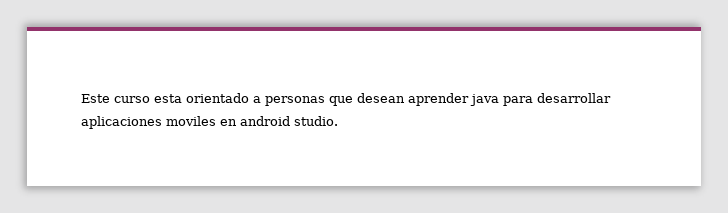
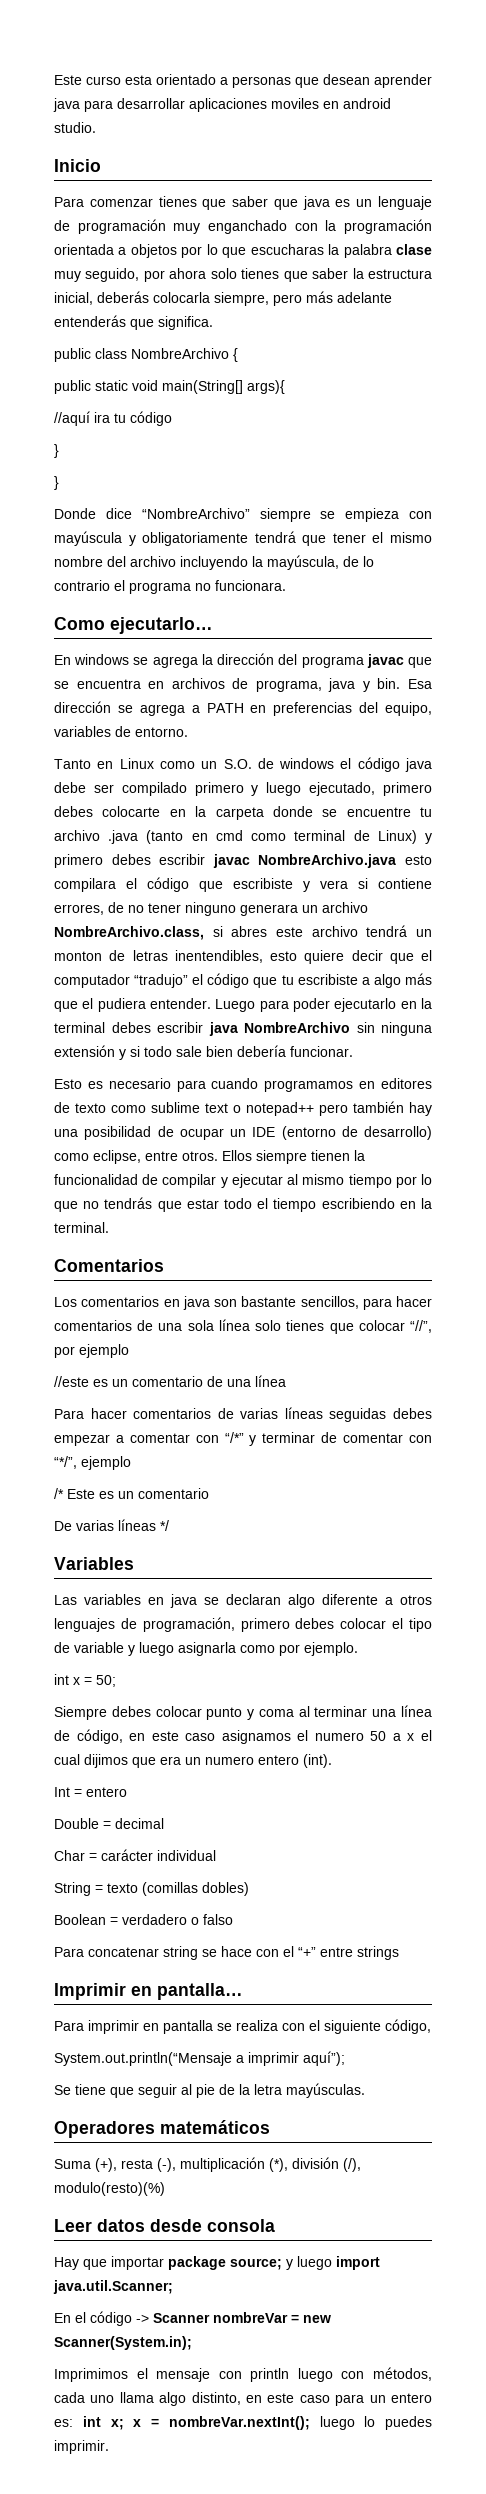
+ Inicio
+ Para comenzar tienes que saber que java es un lenguaje de programación muy enganchado con la programación orientada a objetos por lo que escucharas la palabra clase muy seguido, por ahora solo tienes que saber la estructura inicial, deberás colocarla siempre, pero más adelante entenderás que significa.
+ public class NombreArchivo {
+ public static void main(String[] args){
+ //aquí ira tu código
+ }
+ }
+ Donde dice “NombreArchivo” siempre se empieza con mayúscula y obligatoriamente tendrá que tener el mismo nombre del archivo incluyendo la mayúscula, de lo contrario el programa no funcionara.
+ Como ejecutarlo…
+ En windows se agrega la dirección del programa javac que se encuentra en archivos de programa, java y bin. Esa dirección se agrega a PATH en preferencias del equipo, variables de entorno.
+ Tanto en Linux como un S.O. de windows el código java debe ser compilado primero y luego ejecutado, primero debes colocarte en la carpeta donde se encuentre tu archivo .java (tanto en cmd como terminal de Linux) y primero debes escribir javac NombreArchivo.java esto compilara el código que escribiste y vera si contiene errores, de no tener ninguno generara un archivo NombreArchivo.class, si abres este archivo tendrá un monton de letras inentendibles, esto quiere decir que el computador “tradujo” el código que tu escribiste a algo más que el pudiera entender. Luego para poder ejecutarlo en la terminal debes escribir java NombreArchivo sin ninguna extensión y si todo sale bien debería funcionar.
+ Esto es necesario para cuando programamos en editores de texto como sublime text o notepad++ pero también hay una posibilidad de ocupar un IDE (entorno de desarrollo) como eclipse, entre otros. Ellos siempre tienen la funcionalidad de compilar y ejecutar al mismo tiempo por lo que no tendrás que estar todo el tiempo escribiendo en la terminal.
+ Comentarios
+ Los comentarios en java son bastante sencillos, para hacer comentarios de una sola línea solo tienes que colocar “//”, por ejemplo
+ //este es un comentario de una línea
+ Para hacer comentarios de varias líneas seguidas debes empezar a comentar con “/*” y terminar de comentar con “*/”, ejemplo
+ /* Este es un comentario
+ De varias líneas */
+ Variables
+ Las variables en java se declaran algo diferente a otros lenguajes de programación, primero debes colocar el tipo de variable y luego asignarla como por ejemplo.
+ int x = 50;
+ Siempre debes colocar punto y coma al terminar una línea de código, en este caso asignamos el numero 50 a x el cual dijimos que era un numero entero (int).
+ Int = entero
+ Double = decimal
+ Char = carácter individual
+ String = texto (comillas dobles)
+ Boolean = verdadero o falso
+ Para concatenar string se hace con el “+” entre strings
+ Imprimir en pantalla…
+ Para imprimir en pantalla se realiza con el siguiente código,
+ System.out.println(“Mensaje a imprimir aquí”);
+ Se tiene que seguir al pie de la letra mayúsculas.
+ Operadores matemáticos
+ Suma (+), resta (-), multiplicación (*), división (/), modulo(resto)(%)
+ Leer datos desde consola
+ Hay que importar package source; y luego import java.util.Scanner;
+ En el código -> Scanner nombreVar = new Scanner(System.in);
+ Imprimimos el mensaje con println luego con métodos, cada uno llama algo distinto, en este caso para un entero es: int x; x = nombreVar.nextInt(); luego lo puedes imprimir.

